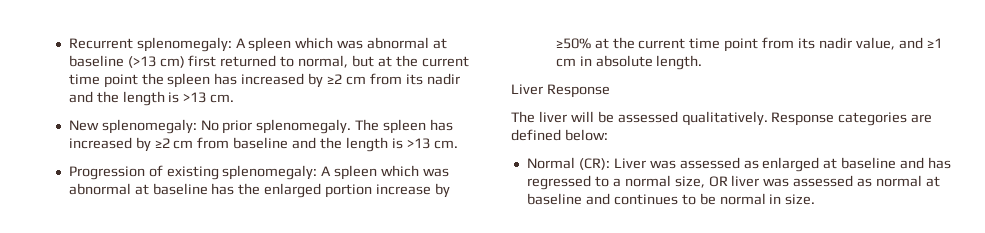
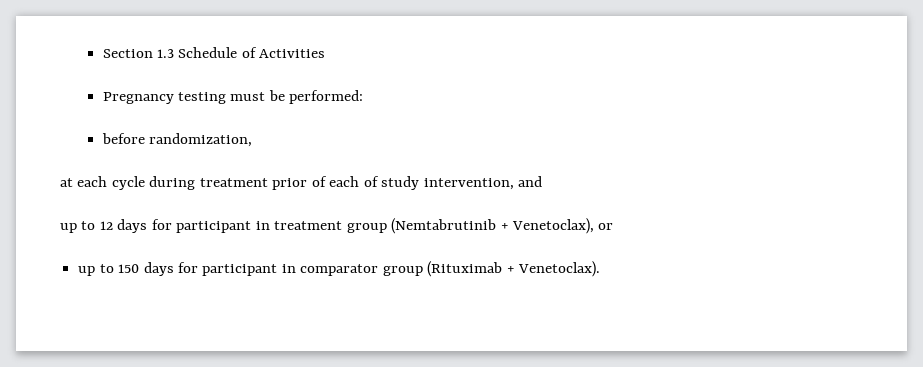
- Recurrent splenomegaly: A spleen which was abnormal at baseline (>13 cm) first returned to normal, but at the current time point the spleen has increased by ≥2 cm from its nadir and the length is >13 cm.
- New splenomegaly: No prior splenomegaly. The spleen has increased by ≥2 cm from baseline and the length is >13 cm.
- Progression of existing splenomegaly: A spleen which was abnormal at baseline has the enlarged portion increase by ≥50% at the current time point from its nadir value, and ≥1 cm in absolute length.
- Liver Response
- The liver will be assessed qualitatively. Response categories are defined below:
- Normal (CR): Liver was assessed as enlarged at baseline and has regressed to a normal size, OR liver was assessed as normal at baseline and continues to be normal in size.
+ Section 1.3 Schedule of Activities
+ Pregnancy testing must be performed:
+ before randomization,
+ at each cycle during treatment prior of each of study intervention, and
+ up to 12 days for participant in treatment group (Nemtabrutinib + Venetoclax), or
+ up to 150 days for participant in comparator group (Rituximab + Venetoclax).

